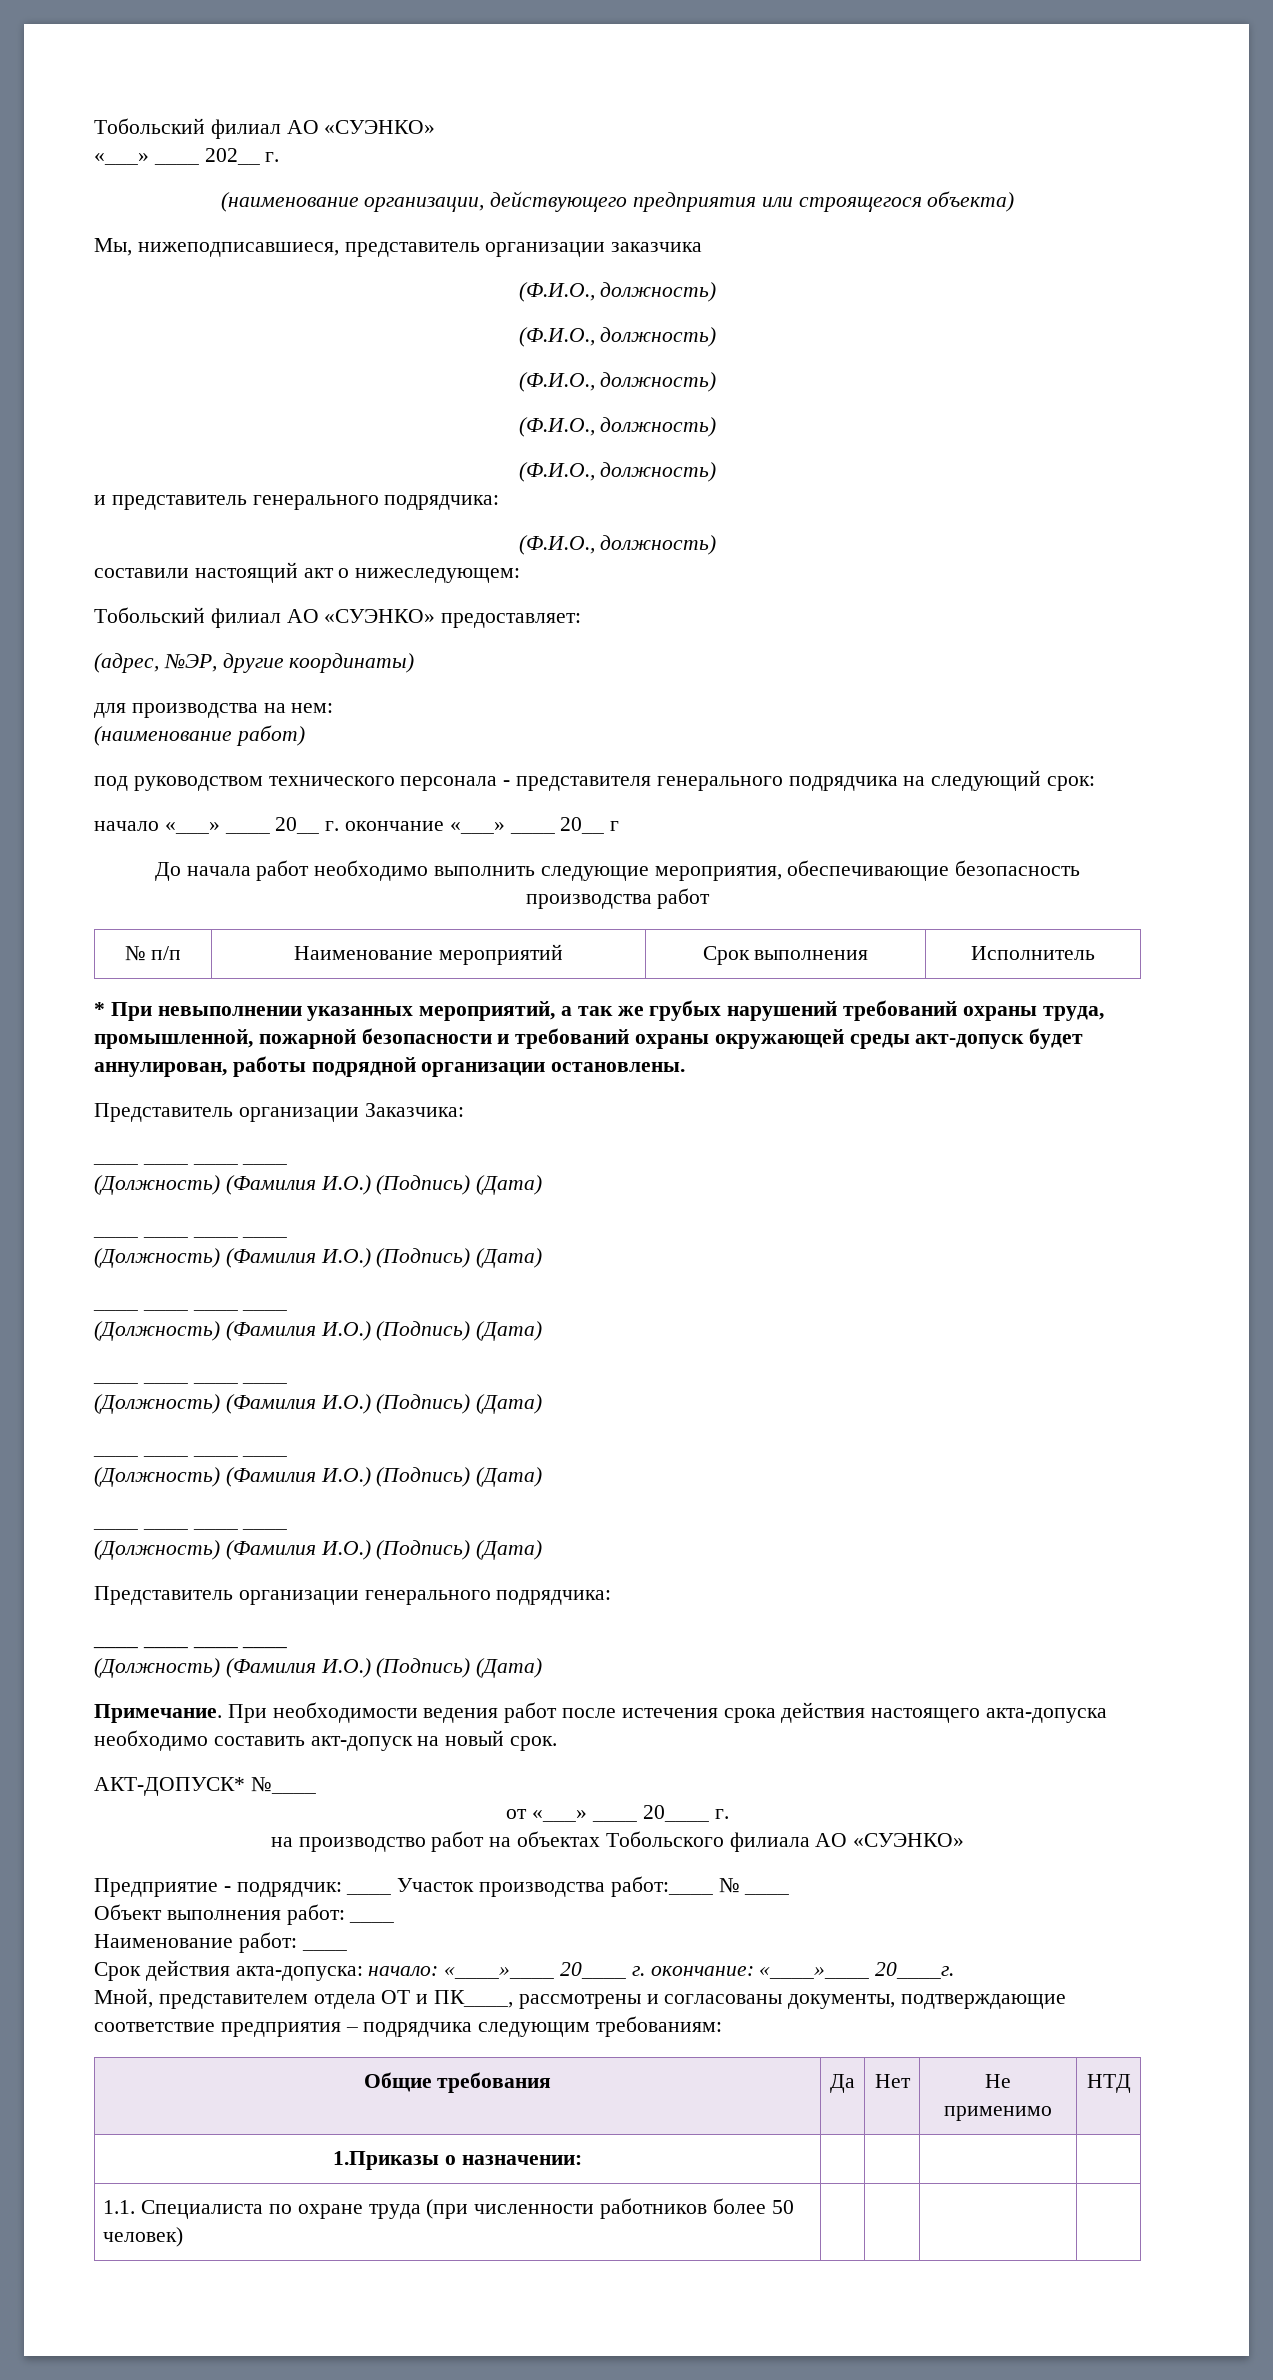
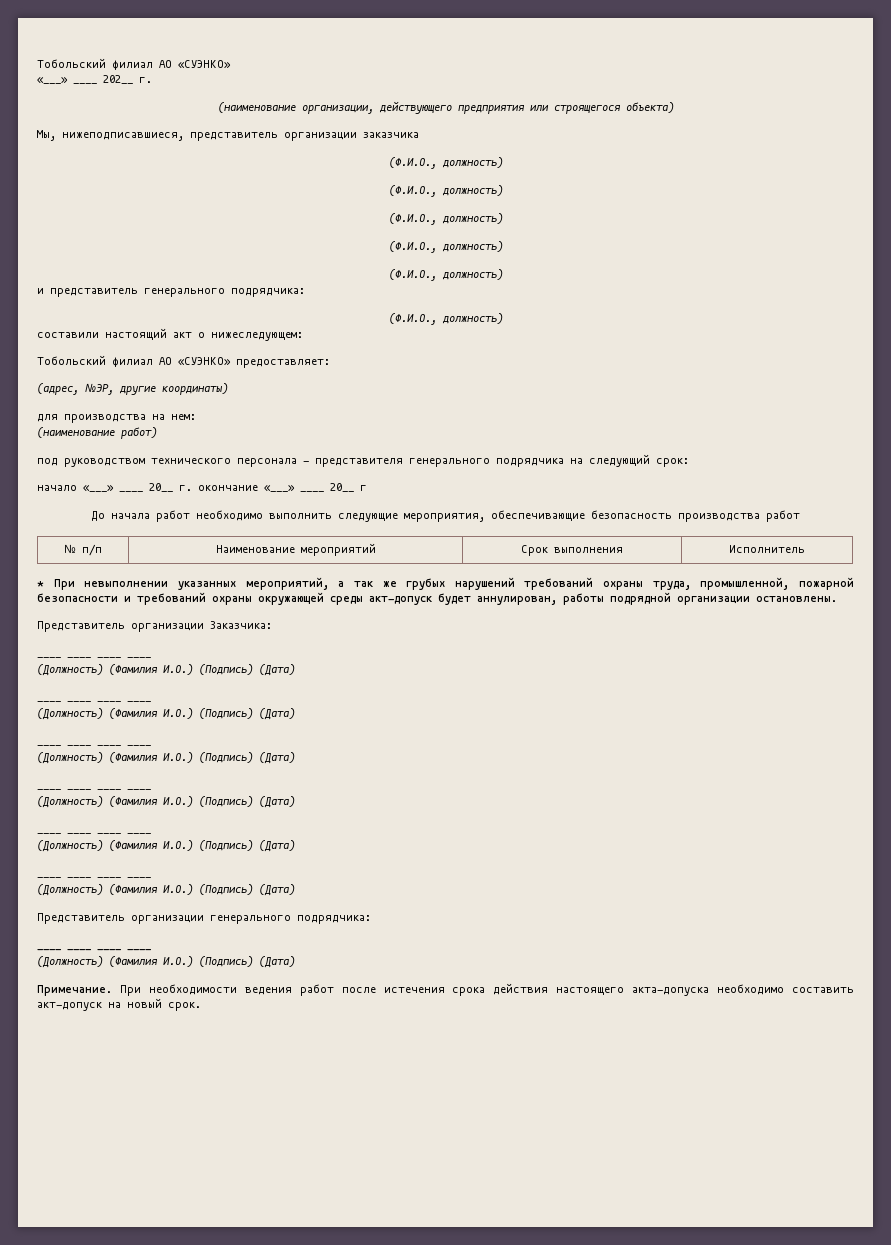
- АКТ-ДОПУСК* №____
- от «___» ____ 20____ г.
- на производство работ на объектах Тобольского филиала АО «СУЭНКО»
- Предприятие - подрядчик: ____ Участок производства работ:____ № ____
- Объект выполнения работ: ____
- Наименование работ: ____
- Срок действия акта-допуска: начало: «____»____ 20____ г. окончание: «____»____ 20____г.
- Мной, представителем отдела ОТ и ПК____, рассмотрены и согласованы документы, подтверждающие соответствие предприятия – подрядчика следующим требованиям:
- Общие требования | Да | Нет | Не применимо | НТД
- 1.Приказы о назначении: | | | |
- 1.1. Специалиста по охране труда (при численности работников более 50 человек) | | | |

